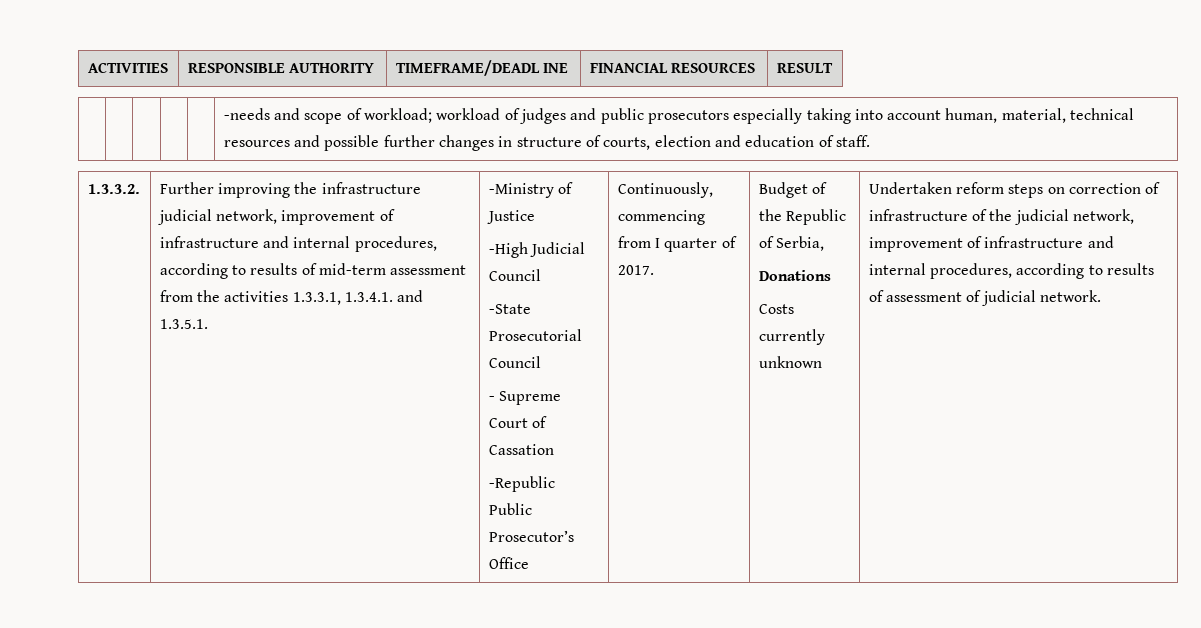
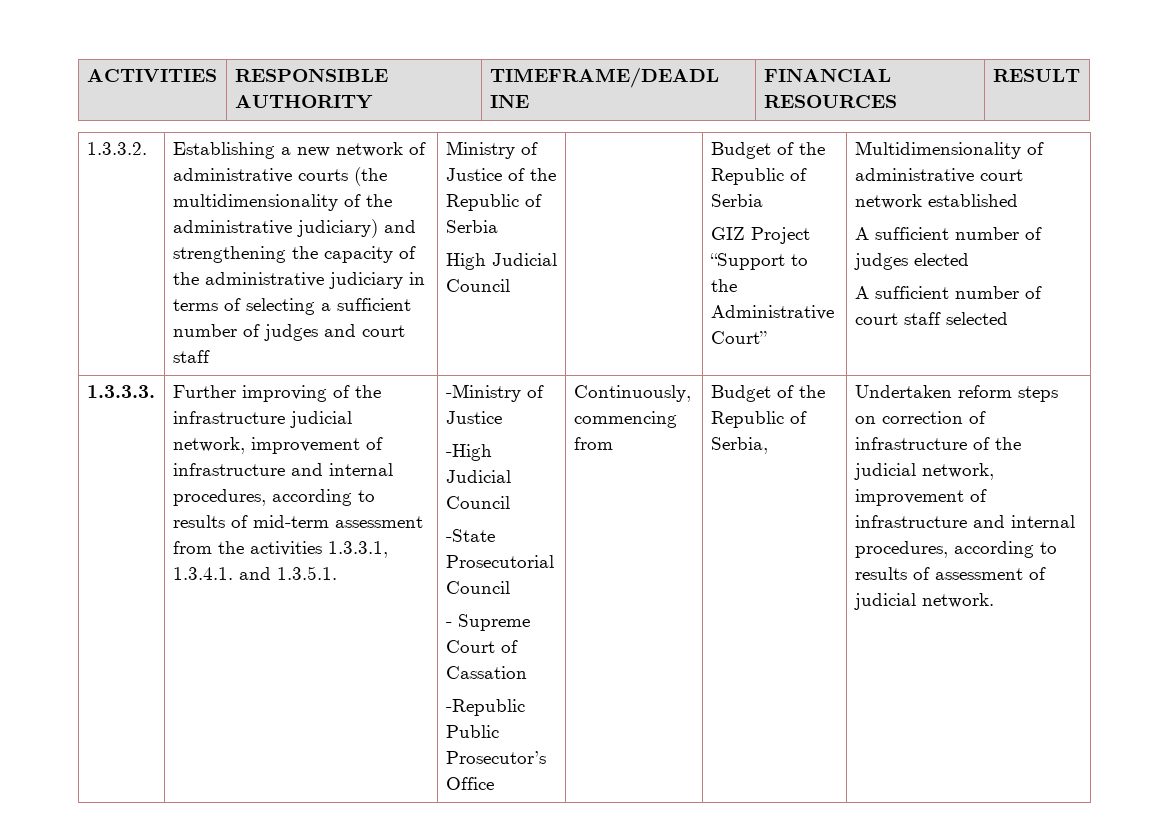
- -needs and scope of workload; workload of judges and public prosecutors especially taking into account human, material, technical resources and possible further changes in structure of courts, election and education of staff.
- 1.3.3.2.
+ 1.3.3.2. | Establishing a new network of administrative courts (the multidimensionality of the administrative judiciary) and strengthening the capacity of the administrative judiciary in terms of selecting a sufficient number of judges and court staff | Ministry of Justice of the Republic of Serbia
+ High Judicial Council | | Budget of the Republic of Serbia
+ GIZ Project “Support to the Administrative Court” | Multidimensionality of administrative court network established
+ A sufficient number of judges elected
+ A sufficient number of court staff selected
+ 1.3.3.3.
- Further improving the infrastructure judicial network, improvement of infrastructure and internal procedures, according to results of mid-term assessment from the activities 1.3.3.1, 1.3.4.1. and 1.3.5.1.
+ Further improving of the infrastructure judicial network, improvement of infrastructure and internal procedures, according to results of mid-term assessment from the activities 1.3.3.1, 1.3.4.1. and 1.3.5.1.
- Continuously, commencing from I quarter of 2017.
+ Continuously, commencing from
- Donations
- Costs currently unknown

